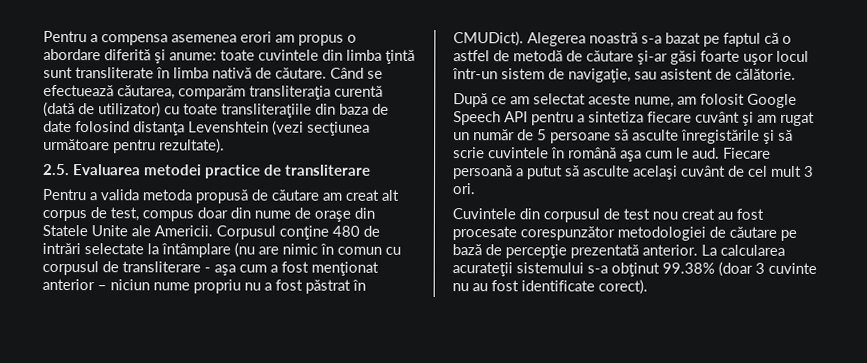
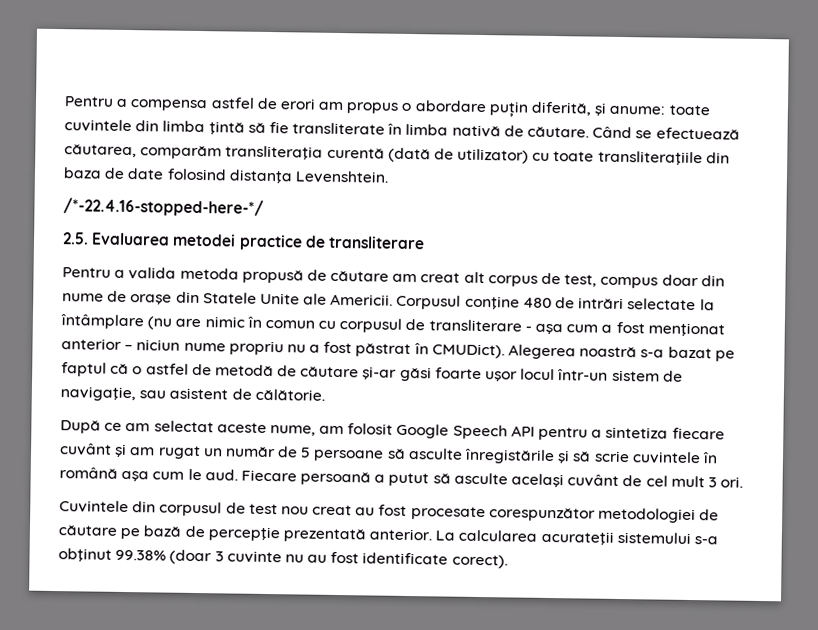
- Pentru a compensa asemenea erori am propus o abordare diferită şi anume: toate cuvintele din limba ţintă sunt transliterate în limba nativă de căutare.
+ Pentru a compensa astfel de erori am propus o abordare puțin diferită, şi anume: toate cuvintele din limba ţintă să fie transliterate în limba nativă de căutare.
- Când se efectuează căutarea, comparăm transliteraţia curentă (dată de utilizator) cu toate transliteraţiile din baza de date folosind distanţa Levenshtein (vezi secţiunea următoare pentru rezultate).
+ Când se efectuează căutarea, comparăm transliteraţia curentă (dată de utilizator) cu toate transliteraţiile din baza de date folosind distanţa Levenshtein.
+ /*-22.4.16-stopped-here-*/

